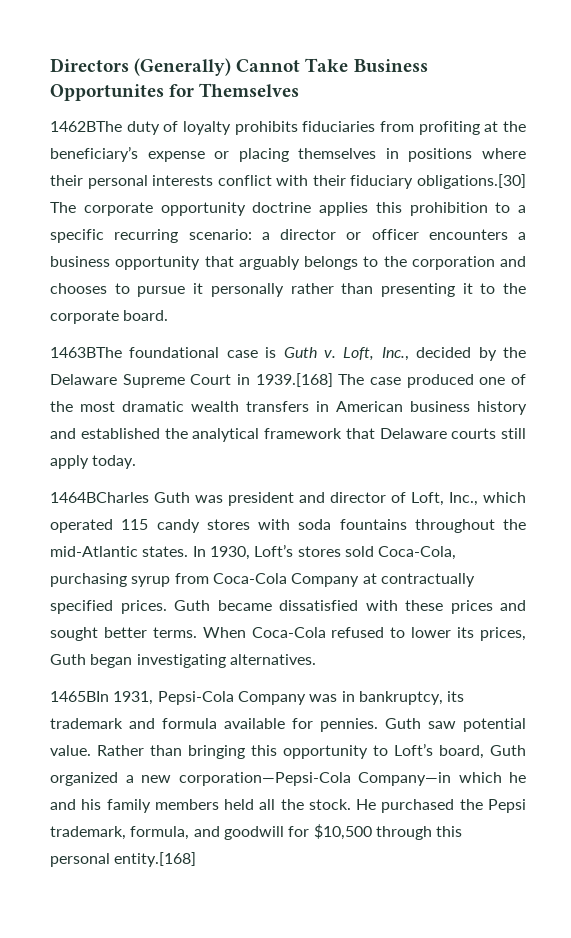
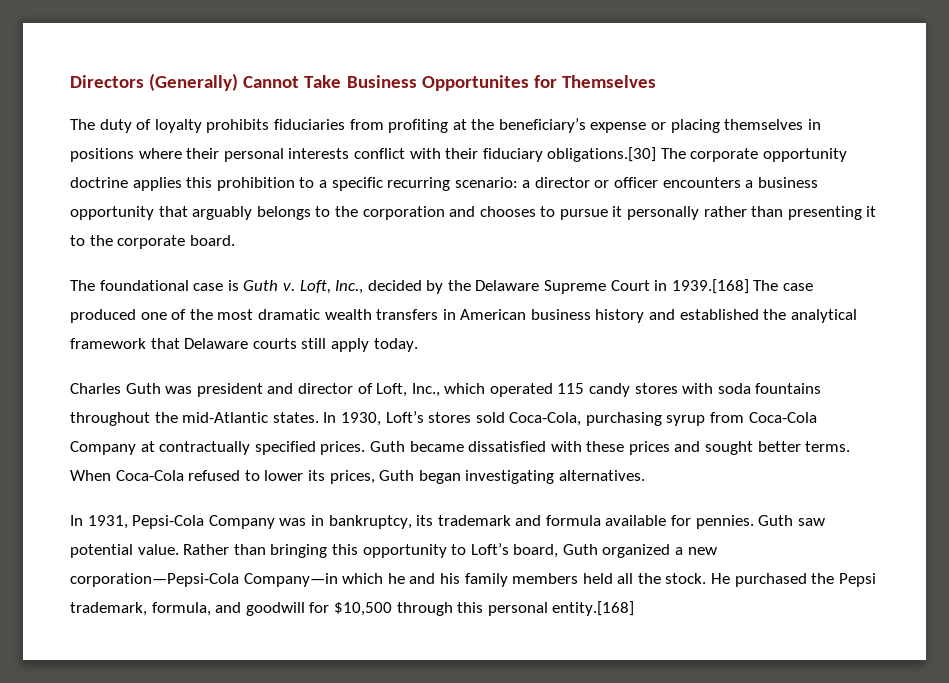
- 1462BThe duty of loyalty prohibits fiduciaries from profiting at the beneficiary’s expense or placing themselves in positions where their personal interests conflict with their fiduciary obligations.[30] The corporate opportunity doctrine applies this prohibition to a specific recurring scenario:
+ The duty of loyalty prohibits fiduciaries from profiting at the beneficiary’s expense or placing themselves in positions where their personal interests conflict with their fiduciary obligations.[30] The corporate opportunity doctrine applies this prohibition to a specific recurring scenario:
- 1463BThe foundational case is Guth v.
+ The foundational case is Guth v.
- 1464BCharles Guth was president and director of Loft, Inc., which operated 115 candy stores with soda fountains throughout the mid-Atlantic states.
+ Charles Guth was president and director of Loft, Inc., which operated 115 candy stores with soda fountains throughout the mid-Atlantic states.
- 1465BIn 1931, Pepsi-Cola Company was in bankruptcy, its trademark and formula available for pennies.
+ In 1931, Pepsi-Cola Company was in bankruptcy, its trademark and formula available for pennies.

